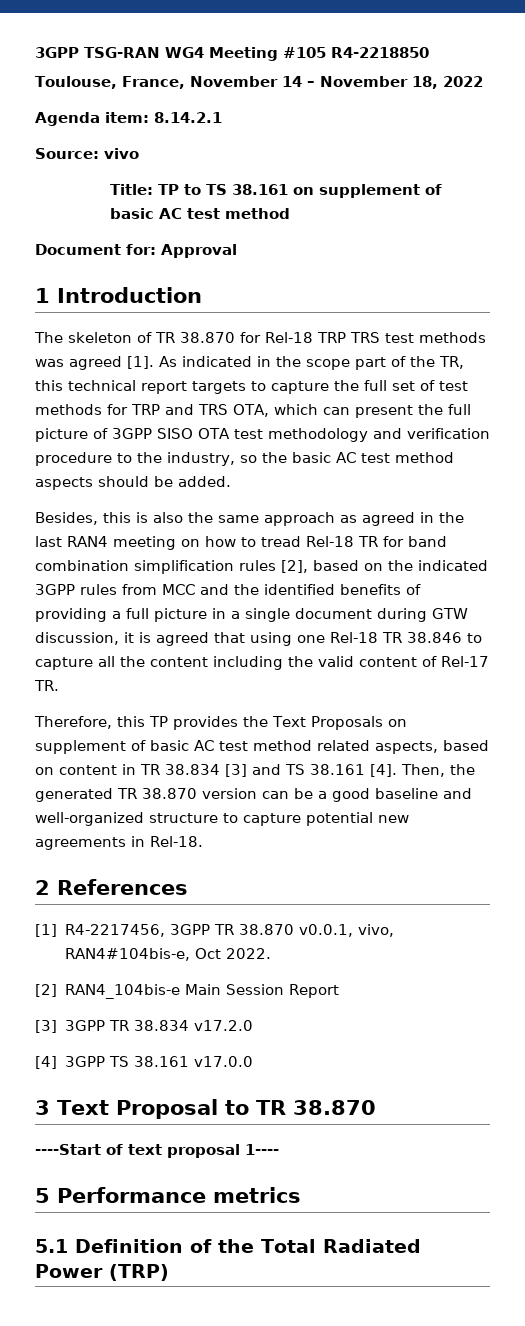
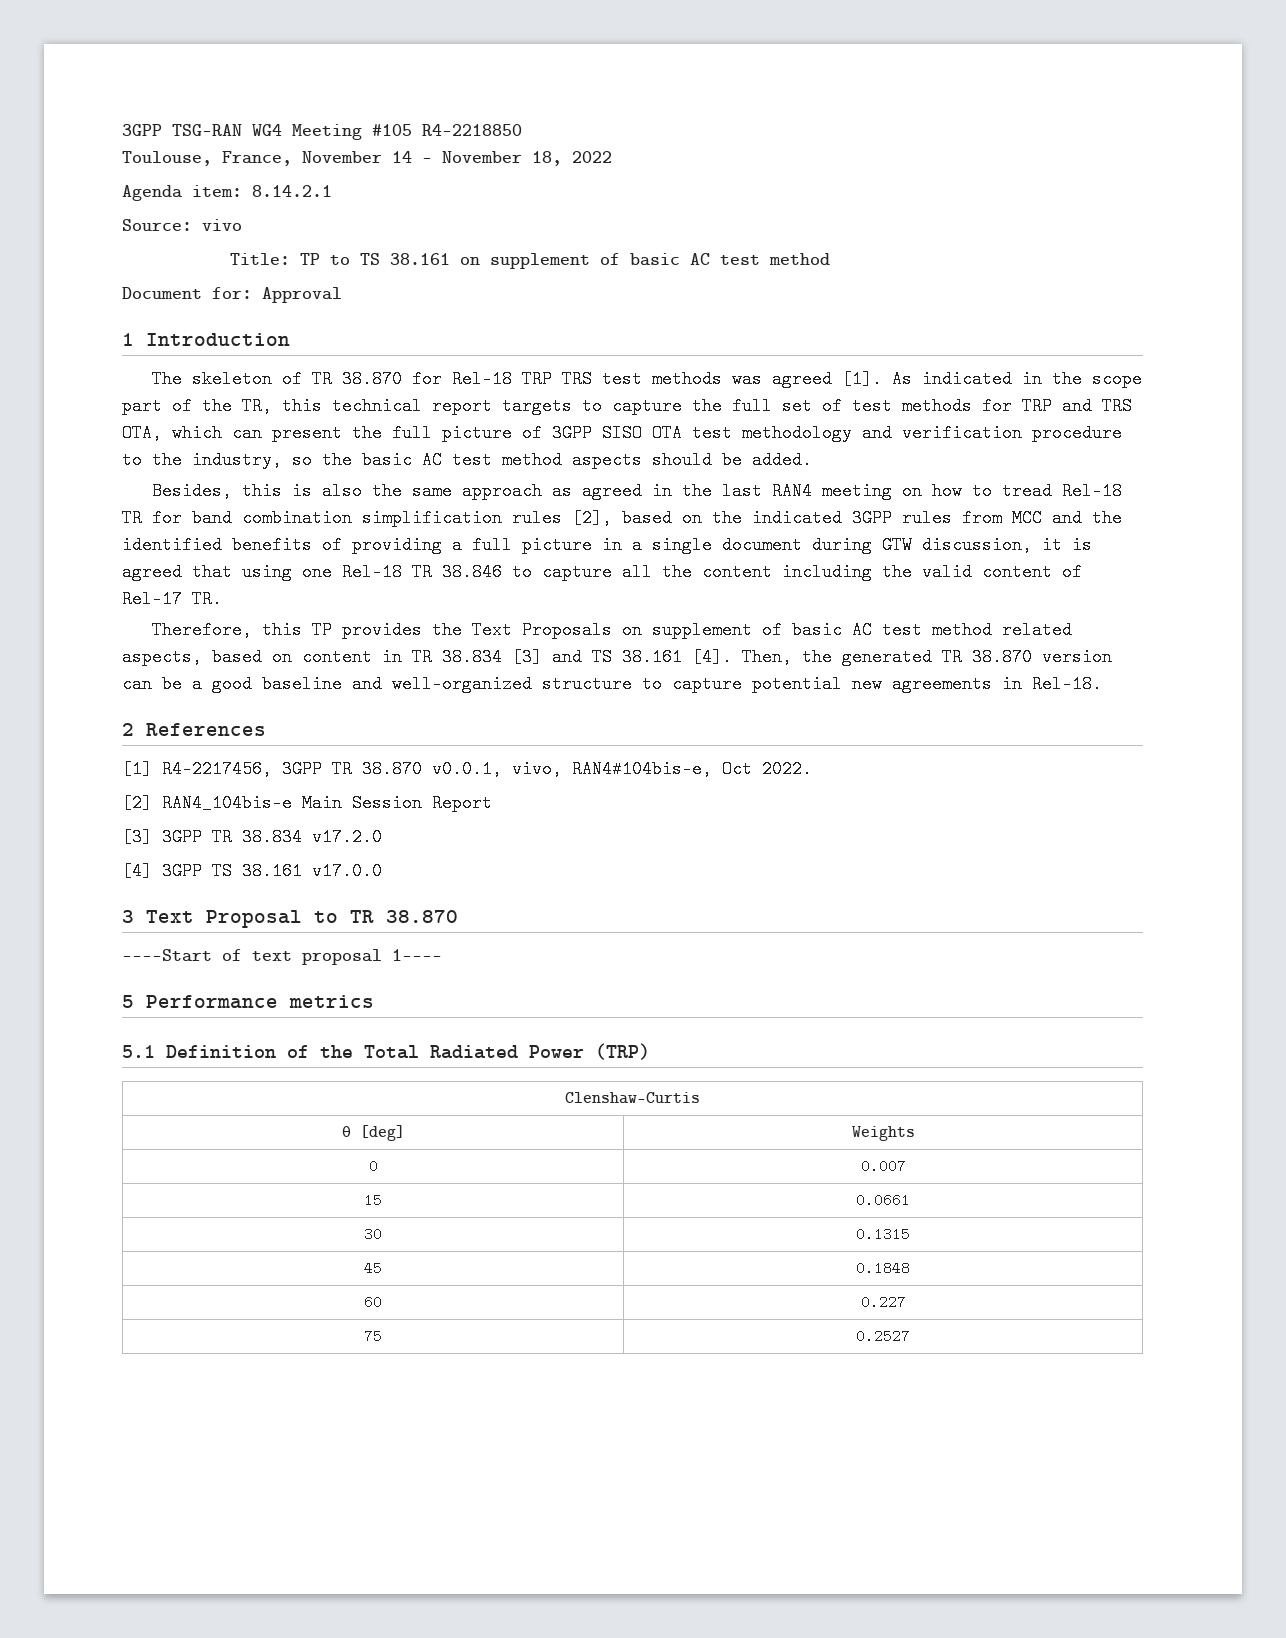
+ Clenshaw-Curtis
+ θ [deg] | Weights
+ 0 | 0.007
+ 15 | 0.0661
+ 30 | 0.1315
+ 45 | 0.1848
+ 60 | 0.227
+ 75 | 0.2527

